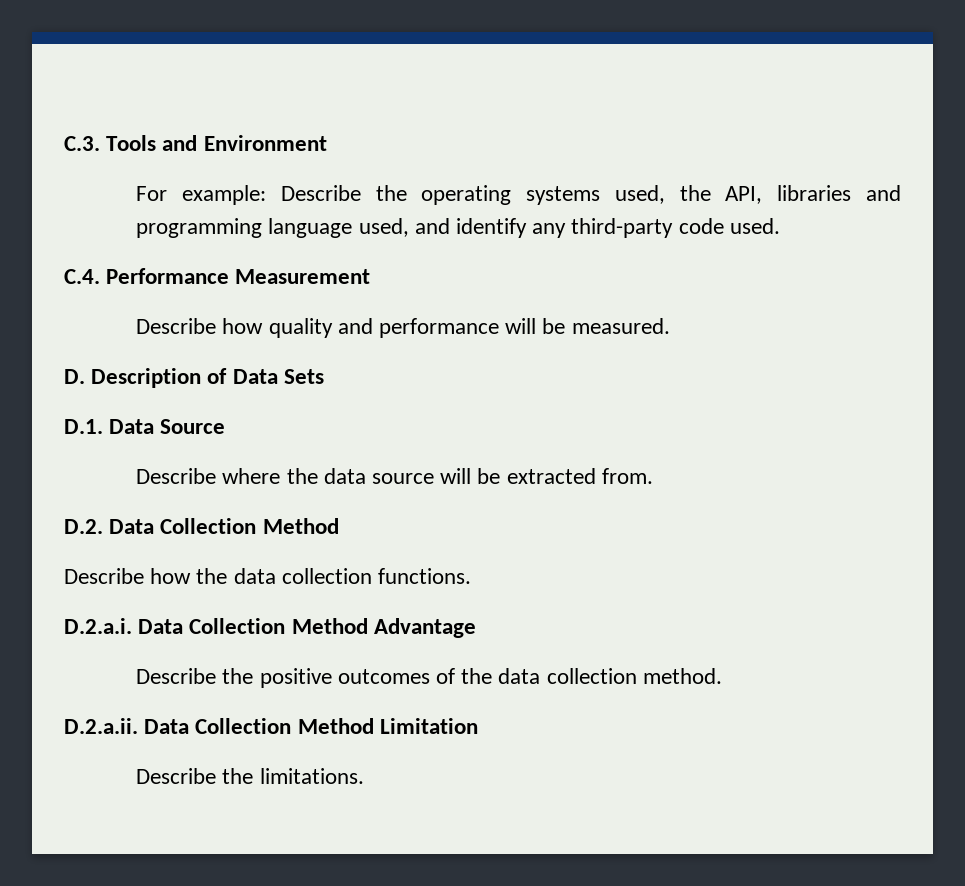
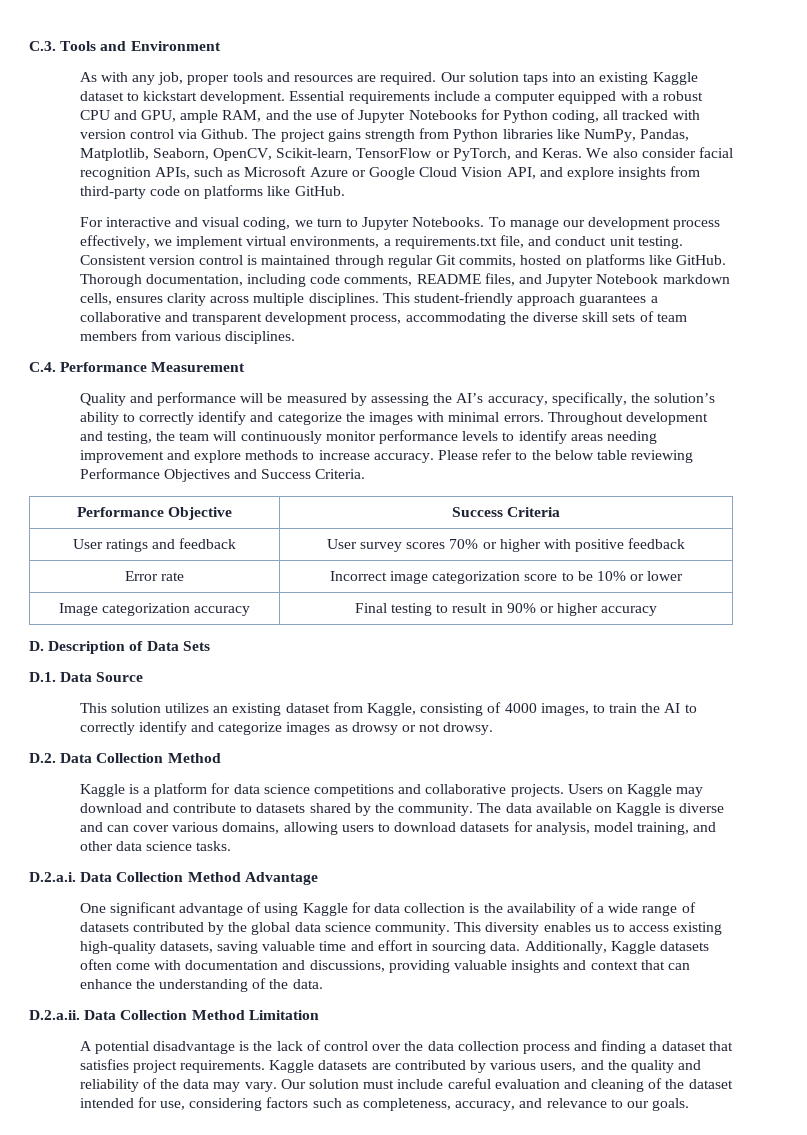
- For example: Describe the operating systems used, the API, libraries and programming language used, and identify any third-party code used.
+ As with any job, proper tools and resources are required. Our solution taps into an existing Kaggle dataset to kickstart development. Essential requirements include a computer equipped with a robust CPU and GPU, ample RAM, and the use of Jupyter Notebooks for Python coding, all tracked with version control via Github. The project gains strength from Python libraries like NumPy, Pandas, Matplotlib, Seaborn, OpenCV, Scikit-learn, TensorFlow or PyTorch, and Keras. We also consider facial recognition APIs, such as Microsoft Azure or Google Cloud Vision API, and explore insights from third-party code on platforms like GitHub.
+ For interactive and visual coding, we turn to Jupyter Notebooks. To manage our development process effectively, we implement virtual environments, a requirements.txt file, and conduct unit testing. Consistent version control is maintained through regular Git commits, hosted on platforms like GitHub. Thorough documentation, including code comments, README files, and Jupyter Notebook markdown cells, ensures clarity across multiple disciplines. This student-friendly approach guarantees a collaborative and transparent development process, accommodating the diverse skill sets of team members from various disciplines.
- Describe how quality and performance will be measured.
+ Quality and performance will be measured by assessing the AI’s accuracy, specifically, the solution’s ability to correctly identify and categorize the images with minimal errors. Throughout development and testing, the team will continuously monitor performance levels to identify areas needing improvement and explore methods to increase accuracy. Please refer to the below table reviewing Performance Objectives and Success Criteria.
+ Performance Objective | Success Criteria
+ User ratings and feedback | User survey scores 70% or higher with positive feedback
+ Error rate | Incorrect image categorization score to be 10% or lower
+ Image categorization accuracy | Final testing to result in 90% or higher accuracy
- Describe where the data source will be extracted from.
+ This solution utilizes an existing dataset from Kaggle, consisting of 4000 images, to train the AI to correctly identify and categorize images as drowsy or not drowsy.
  D.2. Data Collection Method
- Describe how the data collection functions.
+ Kaggle is a platform for data science competitions and collaborative projects. Users on Kaggle may download and contribute to datasets shared by the community. The data available on Kaggle is diverse and can cover various domains, allowing users to download datasets for analysis, model training, and other data science tasks.
- Describe the positive outcomes of the data collection method.
+ One significant advantage of using Kaggle for data collection is the availability of a wide range of datasets contributed by the global data science community. This diversity enables us to access existing high-quality datasets, saving valuable time and effort in sourcing data. Additionally, Kaggle datasets often come with documentation and discussions, providing valuable insights and context that can enhance the understanding of the data.
- Describe the limitations.
+ A potential disadvantage is the lack of control over the data collection process and finding a dataset that satisfies project requirements. Kaggle datasets are contributed by various users, and the quality and reliability of the data may vary. Our solution must include careful evaluation and cleaning of the dataset intended for use, considering factors such as completeness, accuracy, and relevance to our goals.

